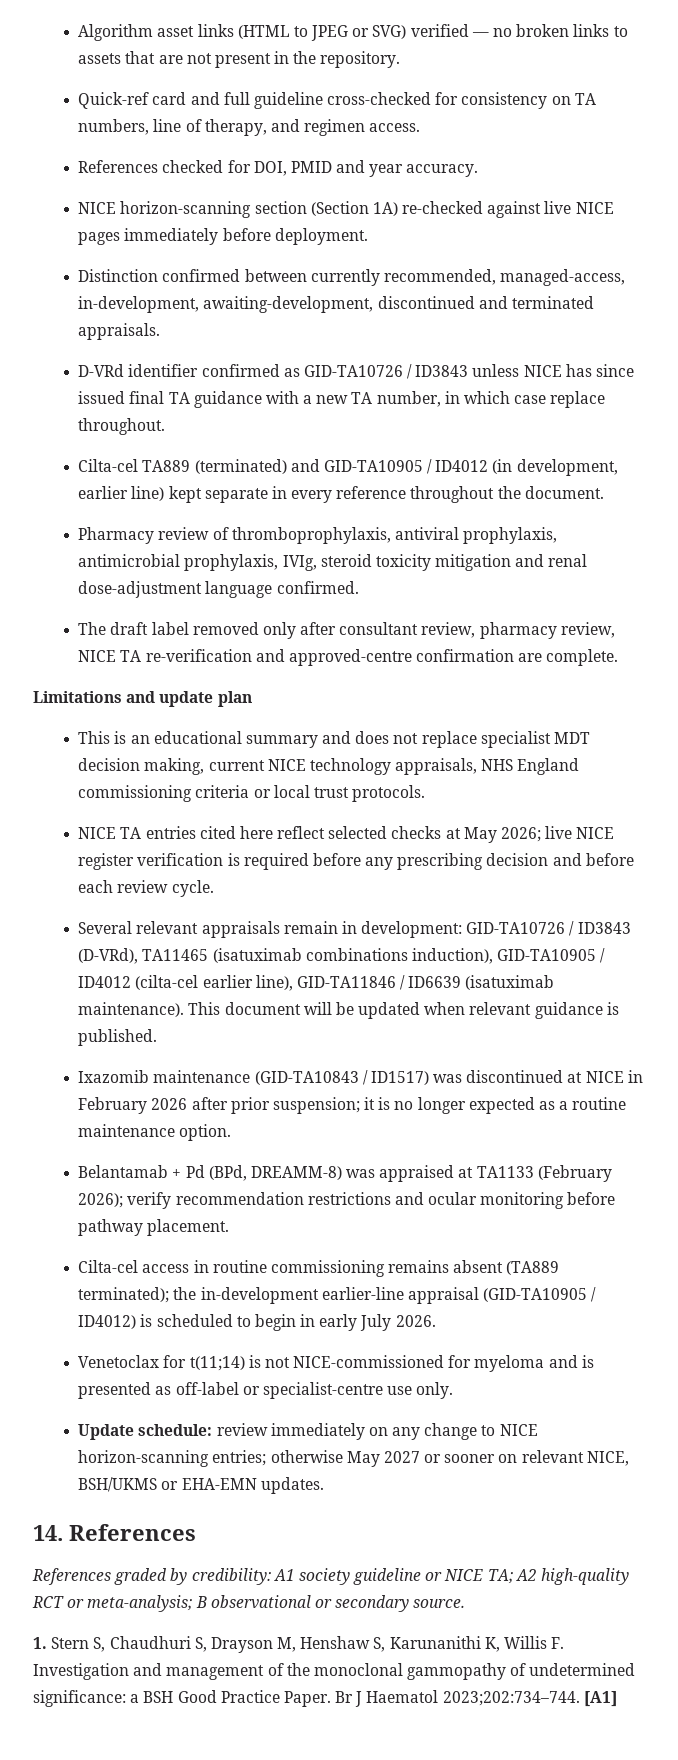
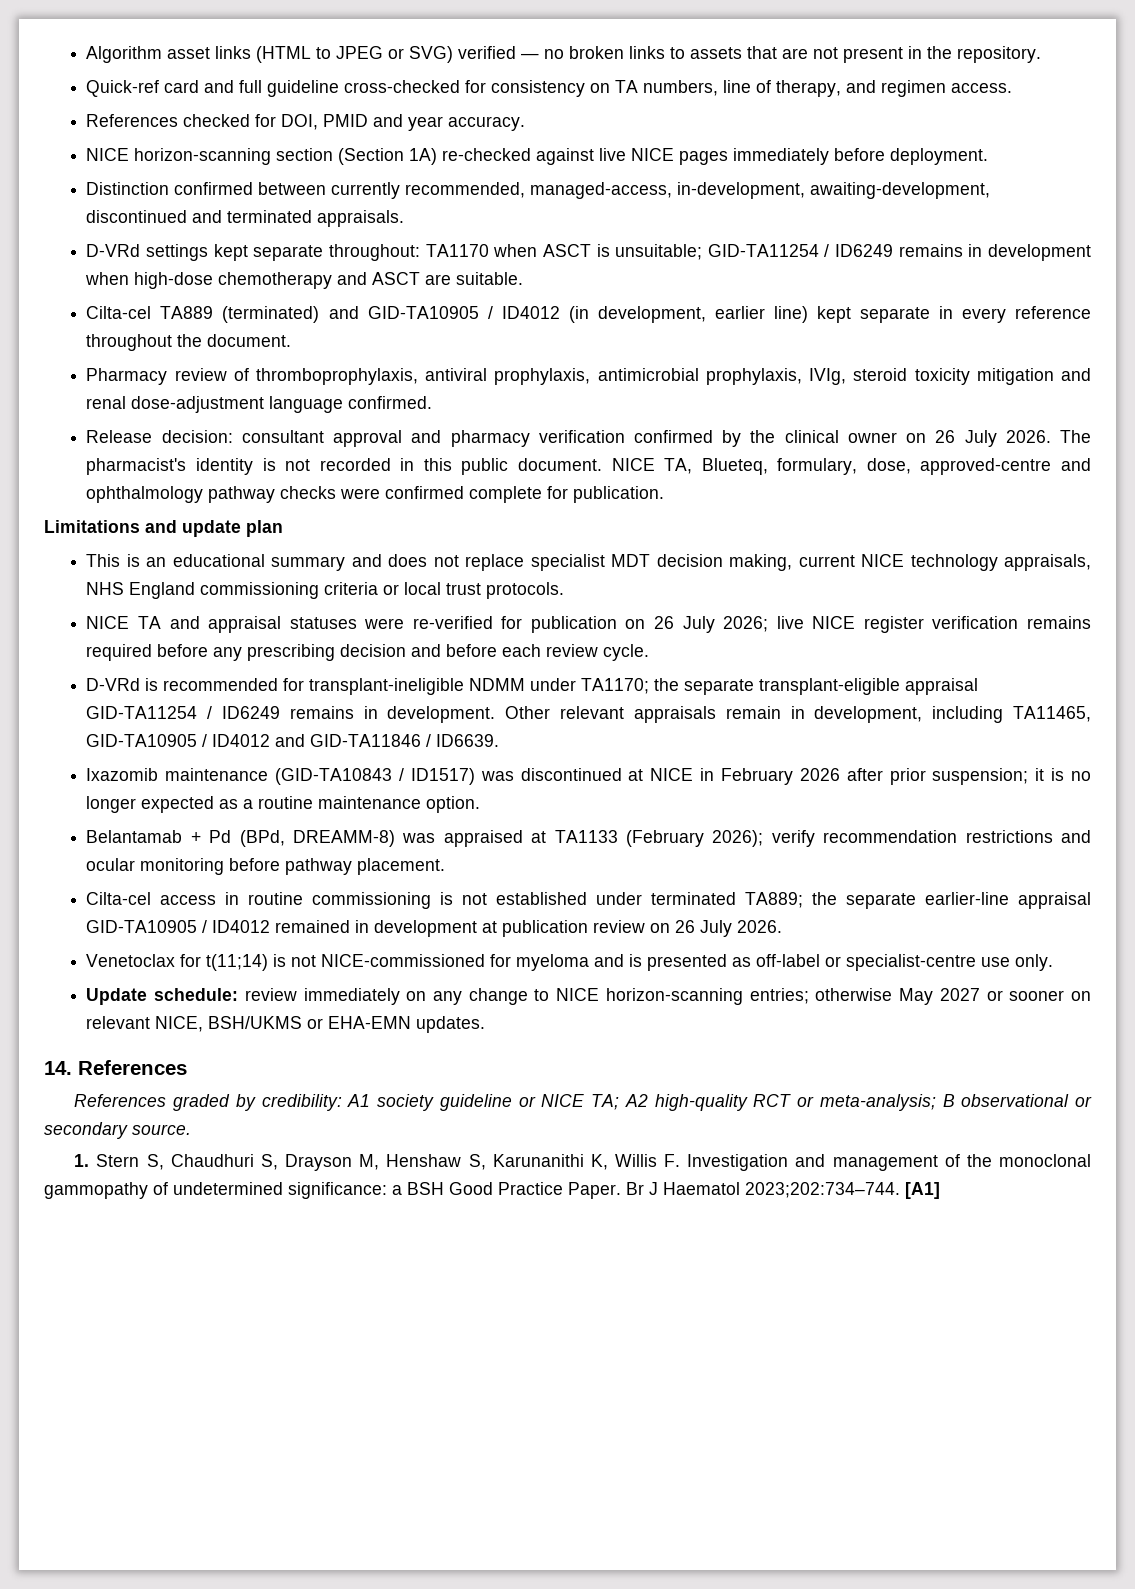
- D-VRd identifier confirmed as GID-TA10726 / ID3843 unless NICE has since issued final TA guidance with a new TA number, in which case replace throughout.
+ D-VRd settings kept separate throughout: TA1170 when ASCT is unsuitable; GID-TA11254 / ID6249 remains in development when high-dose chemotherapy and ASCT are suitable.
- The draft label removed only after consultant review, pharmacy review, NICE TA re-verification and approved-centre confirmation are complete.
+ Release decision: consultant approval and pharmacy verification confirmed by the clinical owner on 26 July 2026. The pharmacist's identity is not recorded in this public document. NICE TA, Blueteq, formulary, dose, approved-centre and ophthalmology pathway checks were confirmed complete for publication.
- NICE TA entries cited here reflect selected checks at May 2026; live NICE register verification is required before any prescribing decision and before each review cycle.
+ NICE TA and appraisal statuses were re-verified for publication on 26 July 2026; live NICE register verification remains required before any prescribing decision and before each review cycle.
- Several relevant appraisals remain in development: GID-TA10726 / ID3843 (D-VRd), TA11465 (isatuximab combinations induction), GID-TA10905 / ID4012 (cilta-cel earlier line), GID-TA11846 / ID6639 (isatuximab maintenance). This document will be updated when relevant guidance is published.
+ D-VRd is recommended for transplant-ineligible NDMM under TA1170; the separate transplant-eligible appraisal GID-TA11254 / ID6249 remains in development. Other relevant appraisals remain in development, including TA11465, GID-TA10905 / ID4012 and GID-TA11846 / ID6639.
- Cilta-cel access in routine commissioning remains absent (TA889 terminated); the in-development earlier-line appraisal (GID-TA10905 / ID4012) is scheduled to begin in early July 2026.
+ Cilta-cel access in routine commissioning is not established under terminated TA889; the separate earlier-line appraisal GID-TA10905 / ID4012 remained in development at publication review on 26 July 2026.

